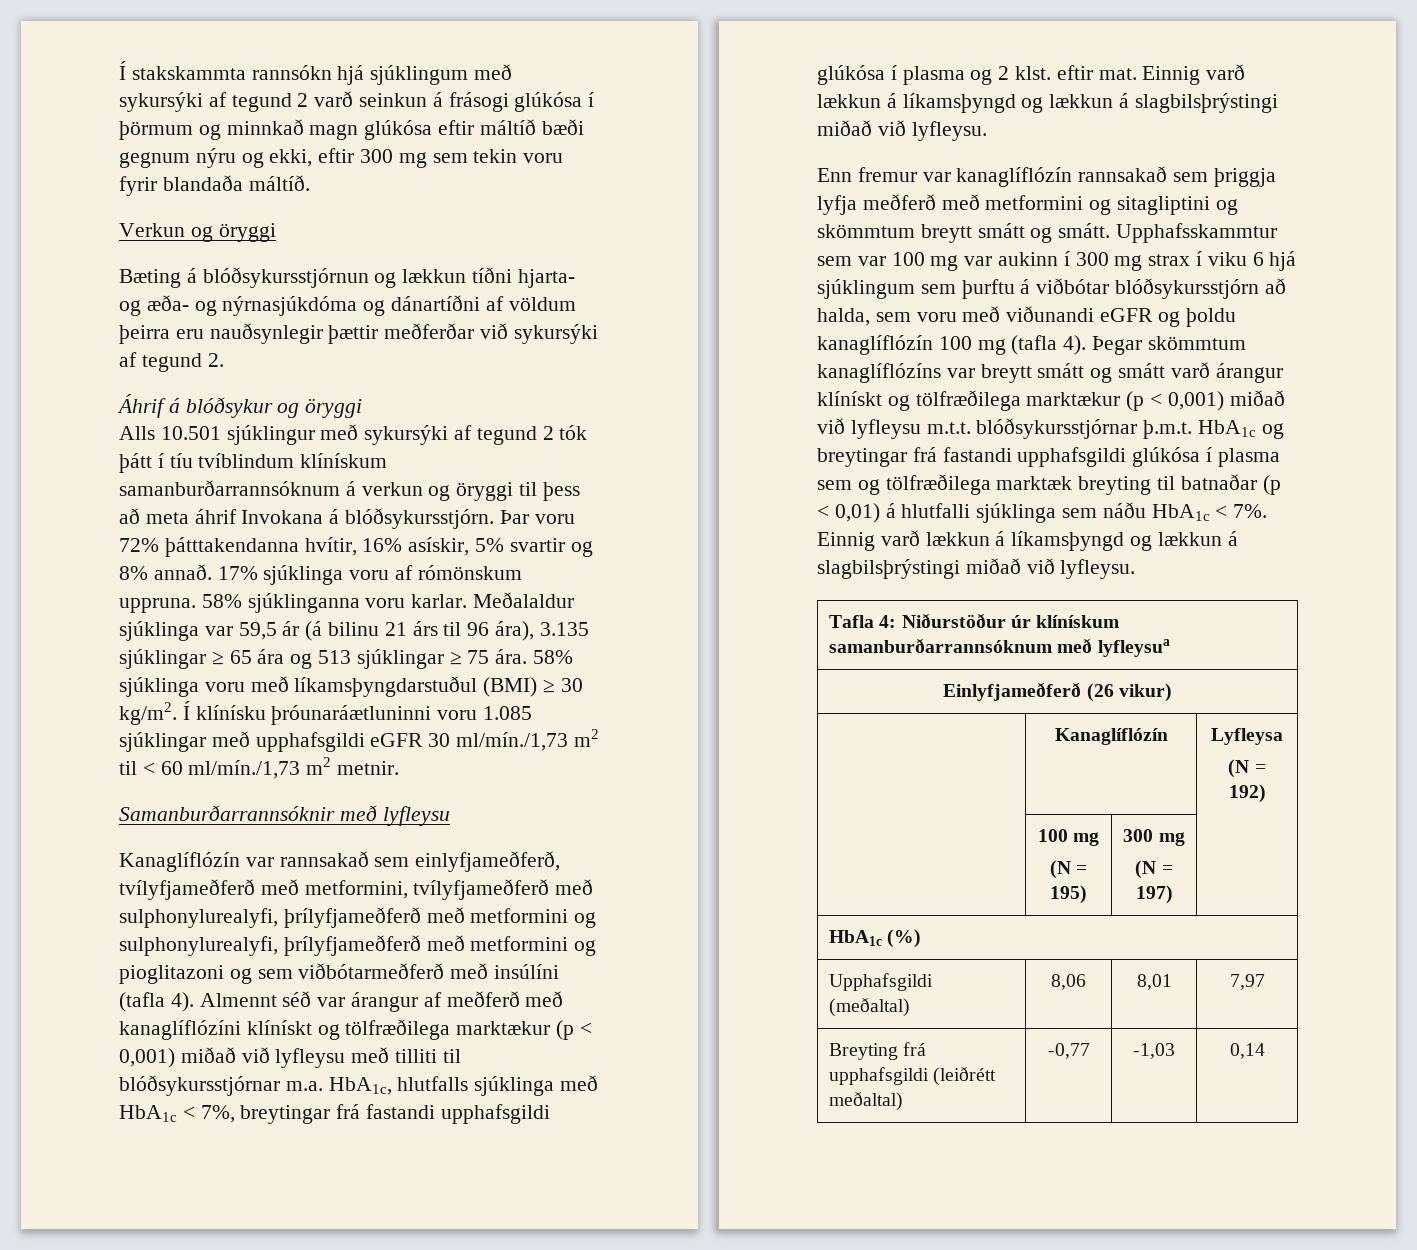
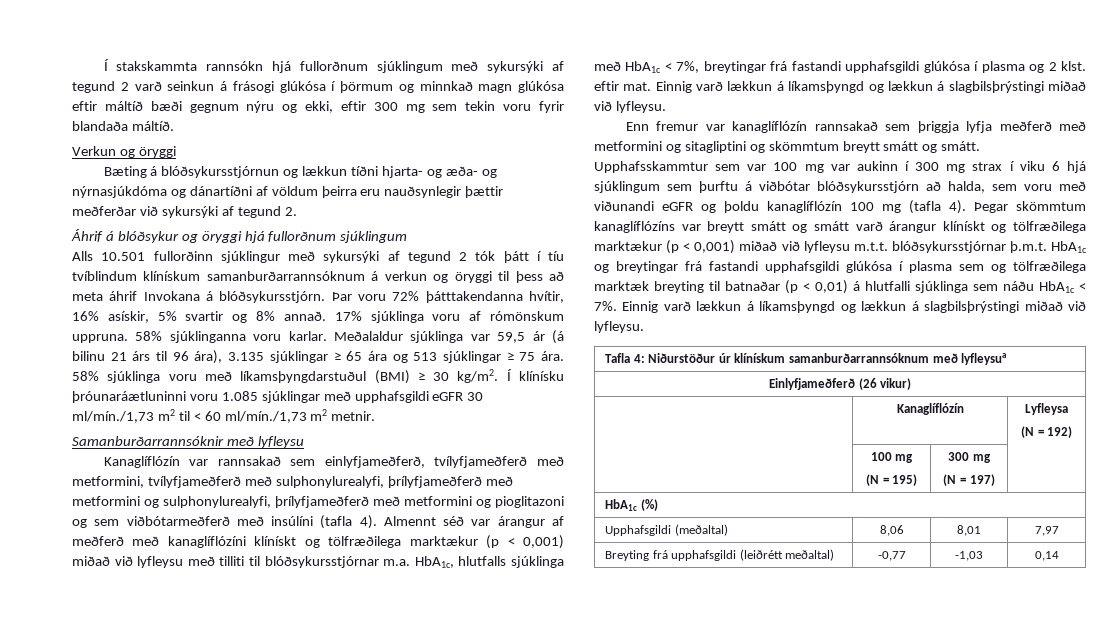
- Í stakskammta rannsókn hjá sjúklingum með sykursýki af tegund 2 varð seinkun á frásogi glúkósa í þörmum og minnkað magn glúkósa eftir máltíð bæði gegnum nýru og ekki, eftir 300 mg sem tekin voru fyrir blandaða máltíð.
+ Í stakskammta rannsókn hjá fullorðnum sjúklingum með sykursýki af tegund 2 varð seinkun á frásogi glúkósa í þörmum og minnkað magn glúkósa eftir máltíð bæði gegnum nýru og ekki, eftir 300 mg sem tekin voru fyrir blandaða máltíð.
- Áhrif á blóðsykur og öryggi
+ Áhrif á blóðsykur og öryggi hjá fullorðnum sjúklingum
- Alls 10.501 sjúklingur með sykursýki af tegund 2 tók þátt í tíu tvíblindum klínískum samanburðarrannsóknum á verkun og öryggi til þess að meta áhrif Invokana á blóðsykursstjórn.
+ Alls 10.501 fullorðinn sjúklingur með sykursýki af tegund 2 tók þátt í tíu tvíblindum klínískum samanburðarrannsóknum á verkun og öryggi til þess að meta áhrif Invokana á blóðsykursstjórn.

